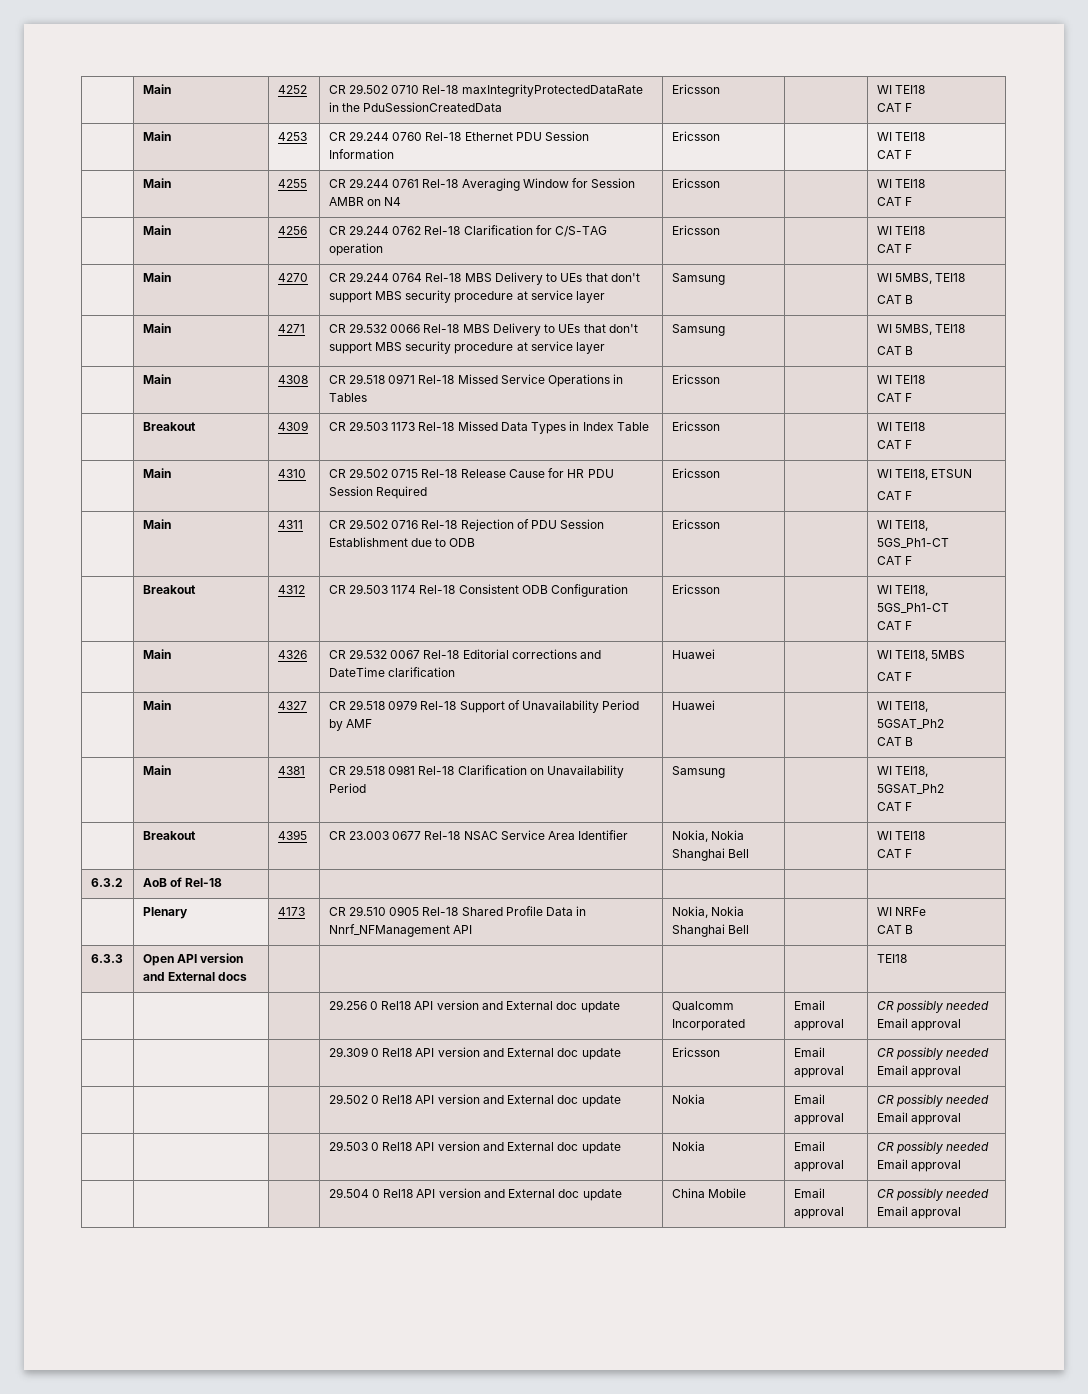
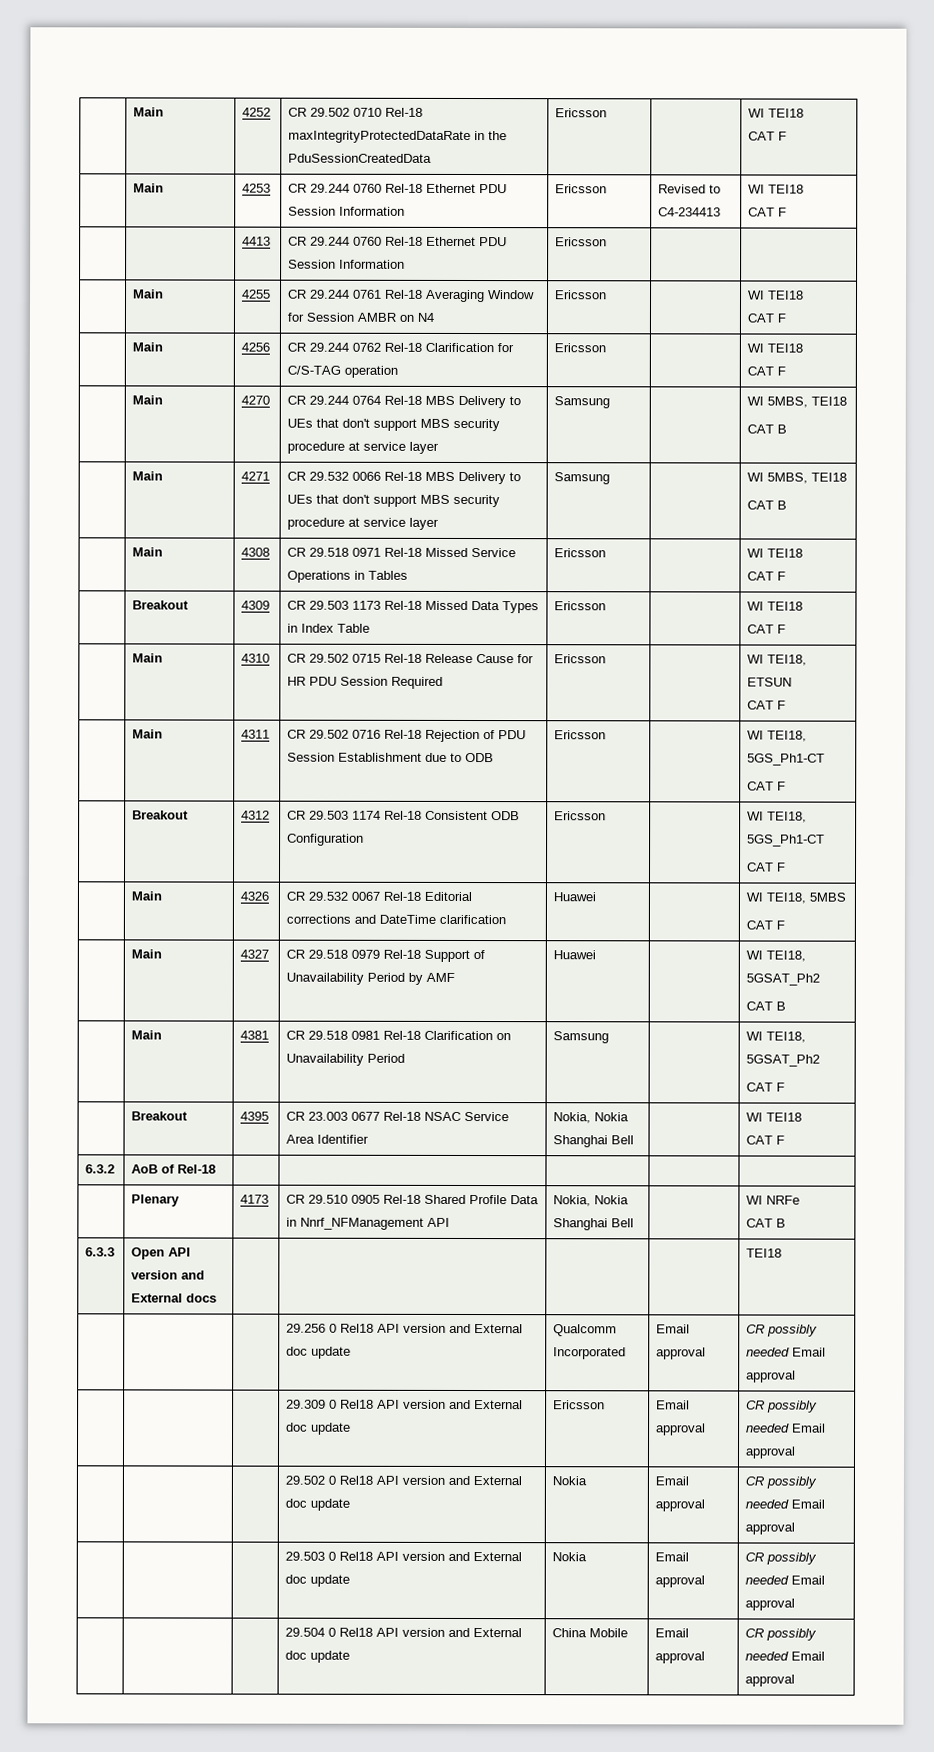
- | Main | 4253 | CR 29.244 0760 Rel-18 Ethernet PDU Session Information | Ericsson | | WI TEI18
+ | Main | 4253 | CR 29.244 0760 Rel-18 Ethernet PDU Session Information | Ericsson | Revised to C4-234413 | WI TEI18
  CAT F
+ | | 4413 | CR 29.244 0760 Rel-18 Ethernet PDU Session Information | Ericsson | |

